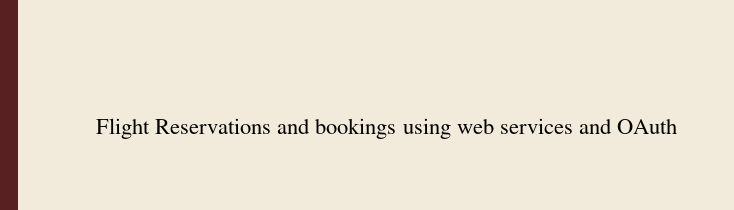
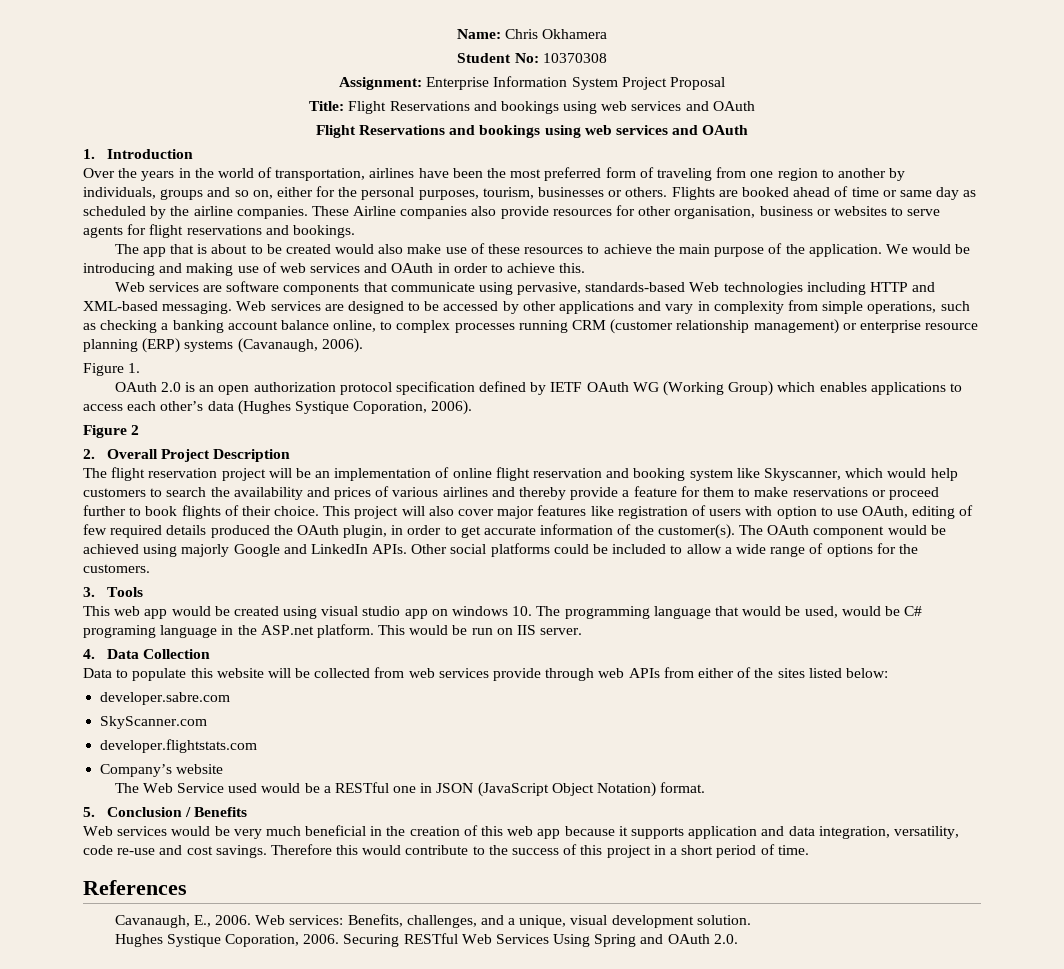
+ Name: Chris Okhamera
+ Student No: 10370308
+ Assignment: Enterprise Information System Project Proposal
+ Title: Flight Reservations and bookings using web services and OAuth
  Flight Reservations and bookings using web services and OAuth
+ 1. Introduction
+ Over the years in the world of transportation, airlines have been the most preferred form of traveling from one region to another by individuals, groups and so on, either for the personal purposes, tourism, businesses or others. Flights are booked ahead of time or same day as scheduled by the airline companies. These Airline companies also provide resources for other organisation, business or websites to serve agents for flight reservations and bookings.
+ The app that is about to be created would also make use of these resources to achieve the main purpose of the application. We would be introducing and making use of web services and OAuth in order to achieve this.
+ Web services are software components that communicate using pervasive, standards-based Web technologies including HTTP and XML-based messaging. Web services are designed to be accessed by other applications and vary in complexity from simple operations, such as checking a banking account balance online, to complex processes running CRM (customer relationship management) or enterprise resource planning (ERP) systems (Cavanaugh, 2006).
+ Figure 1.
+ OAuth 2.0 is an open authorization protocol specification defined by IETF OAuth WG (Working Group) which enables applications to access each other’s data (Hughes Systique Coporation, 2006).
+ Figure 2
+ 2. Overall Project Description
+ The flight reservation project will be an implementation of online flight reservation and booking system like Skyscanner, which would help customers to search the availability and prices of various airlines and thereby provide a feature for them to make reservations or proceed further to book flights of their choice. This project will also cover major features like registration of users with option to use OAuth, editing of few required details produced the OAuth plugin, in order to get accurate information of the customer(s). The OAuth component would be achieved using majorly Google and LinkedIn APIs. Other social platforms could be included to allow a wide range of options for the customers.
+ 3. Tools
+ This web app would be created using visual studio app on windows 10. The programming language that would be used, would be C# programing language in the ASP.net platform. This would be run on IIS server.
+ 4. Data Collection
+ Data to populate this website will be collected from web services provide through web APIs from either of the sites listed below:
+ developer.sabre.com
+ SkyScanner.com
+ developer.flightstats.com
+ Company’s website
+ The Web Service used would be a RESTful one in JSON (JavaScript Object Notation) format.
+ 5. Conclusion / Benefits
+ Web services would be very much beneficial in the creation of this web app because it supports application and data integration, versatility, code re-use and cost savings. Therefore this would contribute to the success of this project in a short period of time.
+ References
+ Cavanaugh, E., 2006. Web services: Benefits, challenges, and a unique, visual development solution.
+ Hughes Systique Coporation, 2006. Securing RESTful Web Services Using Spring and OAuth 2.0.

